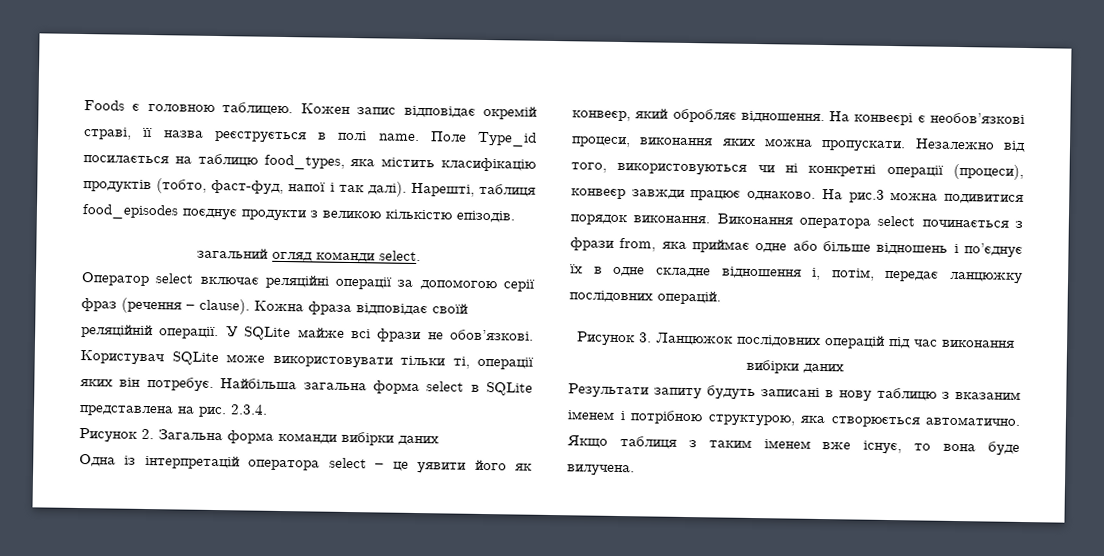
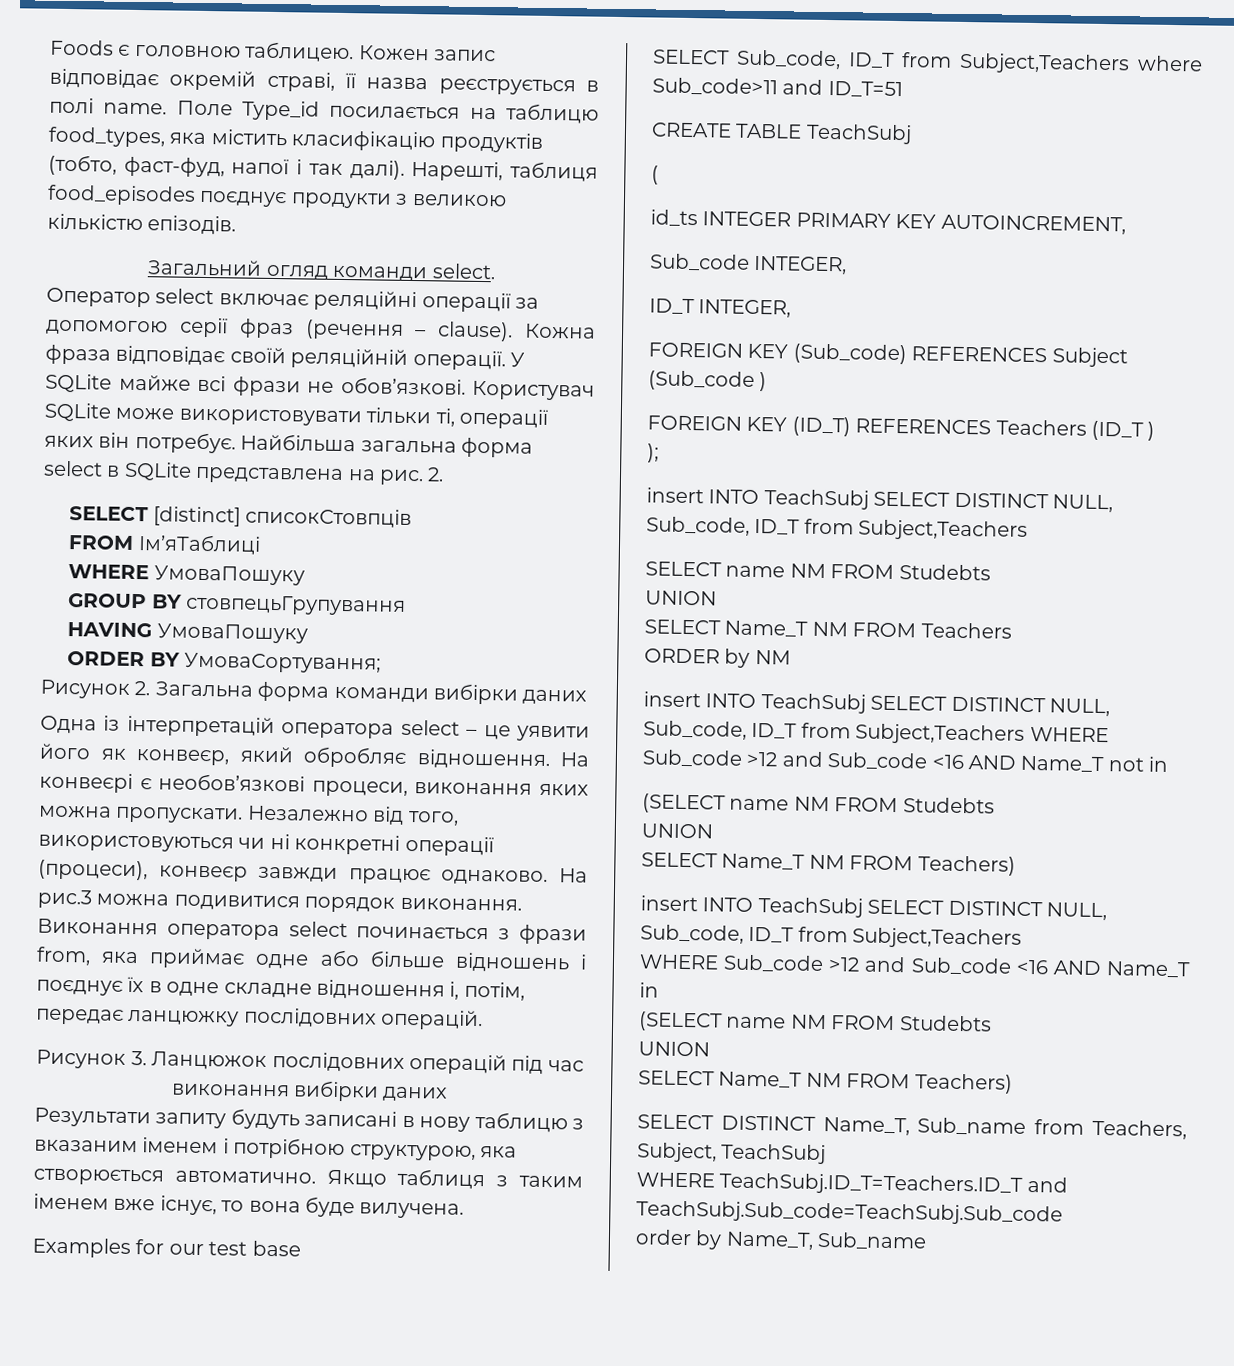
- загальний огляд команди select.
+ Загальний огляд команди select.
- Найбільша загальна форма select в SQLite представлена на рис. 2.3.4.
+ Найбільша загальна форма select в SQLite представлена на рис. 2.
+ SELECT [distinct] списокСтовпців
+ FROM Ім’яТаблиці
+ WHERE УмоваПошуку
+ GROUP BY стовпецьГрупування
+ HAVING УмоваПошуку
+ ORDER BY УмоваСортування;
- Виконання оператора select починається з фрази from, яка приймає одне або більше відношень і по’єднує їх в одне складне відношення і, потім, передає ланцюжку послідовних операцій.
+ Виконання оператора select починається з фрази from, яка приймає одне або більше відношень і поєднує їх в одне складне відношення і, потім, передає ланцюжку послідовних операцій.
+ Examples for our test base
+ SELECT Sub_code, ID_T from Subject,Teachers where Sub_code>11 and ID_T=51
+ CREATE TABLE TeachSubj
+ (
+ id_ts INTEGER PRIMARY KEY AUTOINCREMENT,
+ Sub_code INTEGER,
+ ID_T INTEGER,
+ FOREIGN KEY (Sub_code) REFERENCES Subject (Sub_code )
+ FOREIGN KEY (ID_T) REFERENCES Teachers (ID_T )
+ );
+ insert INTO TeachSubj SELECT DISTINCT NULL, Sub_code, ID_T from Subject,Teachers
+ SELECT name NM FROM Studebts
+ UNION
+ SELECT Name_T NM FROM Teachers
+ ORDER by NM
+ insert INTO TeachSubj SELECT DISTINCT NULL, Sub_code, ID_T from Subject,Teachers WHERE Sub_code >12 and Sub_code <16 AND Name_T not in
+ (SELECT name NM FROM Studebts
+ UNION
+ SELECT Name_T NM FROM Teachers)
+ insert INTO TeachSubj SELECT DISTINCT NULL, Sub_code, ID_T from Subject,Teachers
+ WHERE Sub_code >12 and Sub_code <16 AND Name_T in
+ (SELECT name NM FROM Studebts
+ UNION
+ SELECT Name_T NM FROM Teachers)
+ SELECT DISTINCT Name_T, Sub_name from Teachers, Subject, TeachSubj
+ WHERE TeachSubj.ID_T=Teachers.ID_T and TeachSubj.Sub_code=TeachSubj.Sub_code
+ order by Name_T, Sub_name

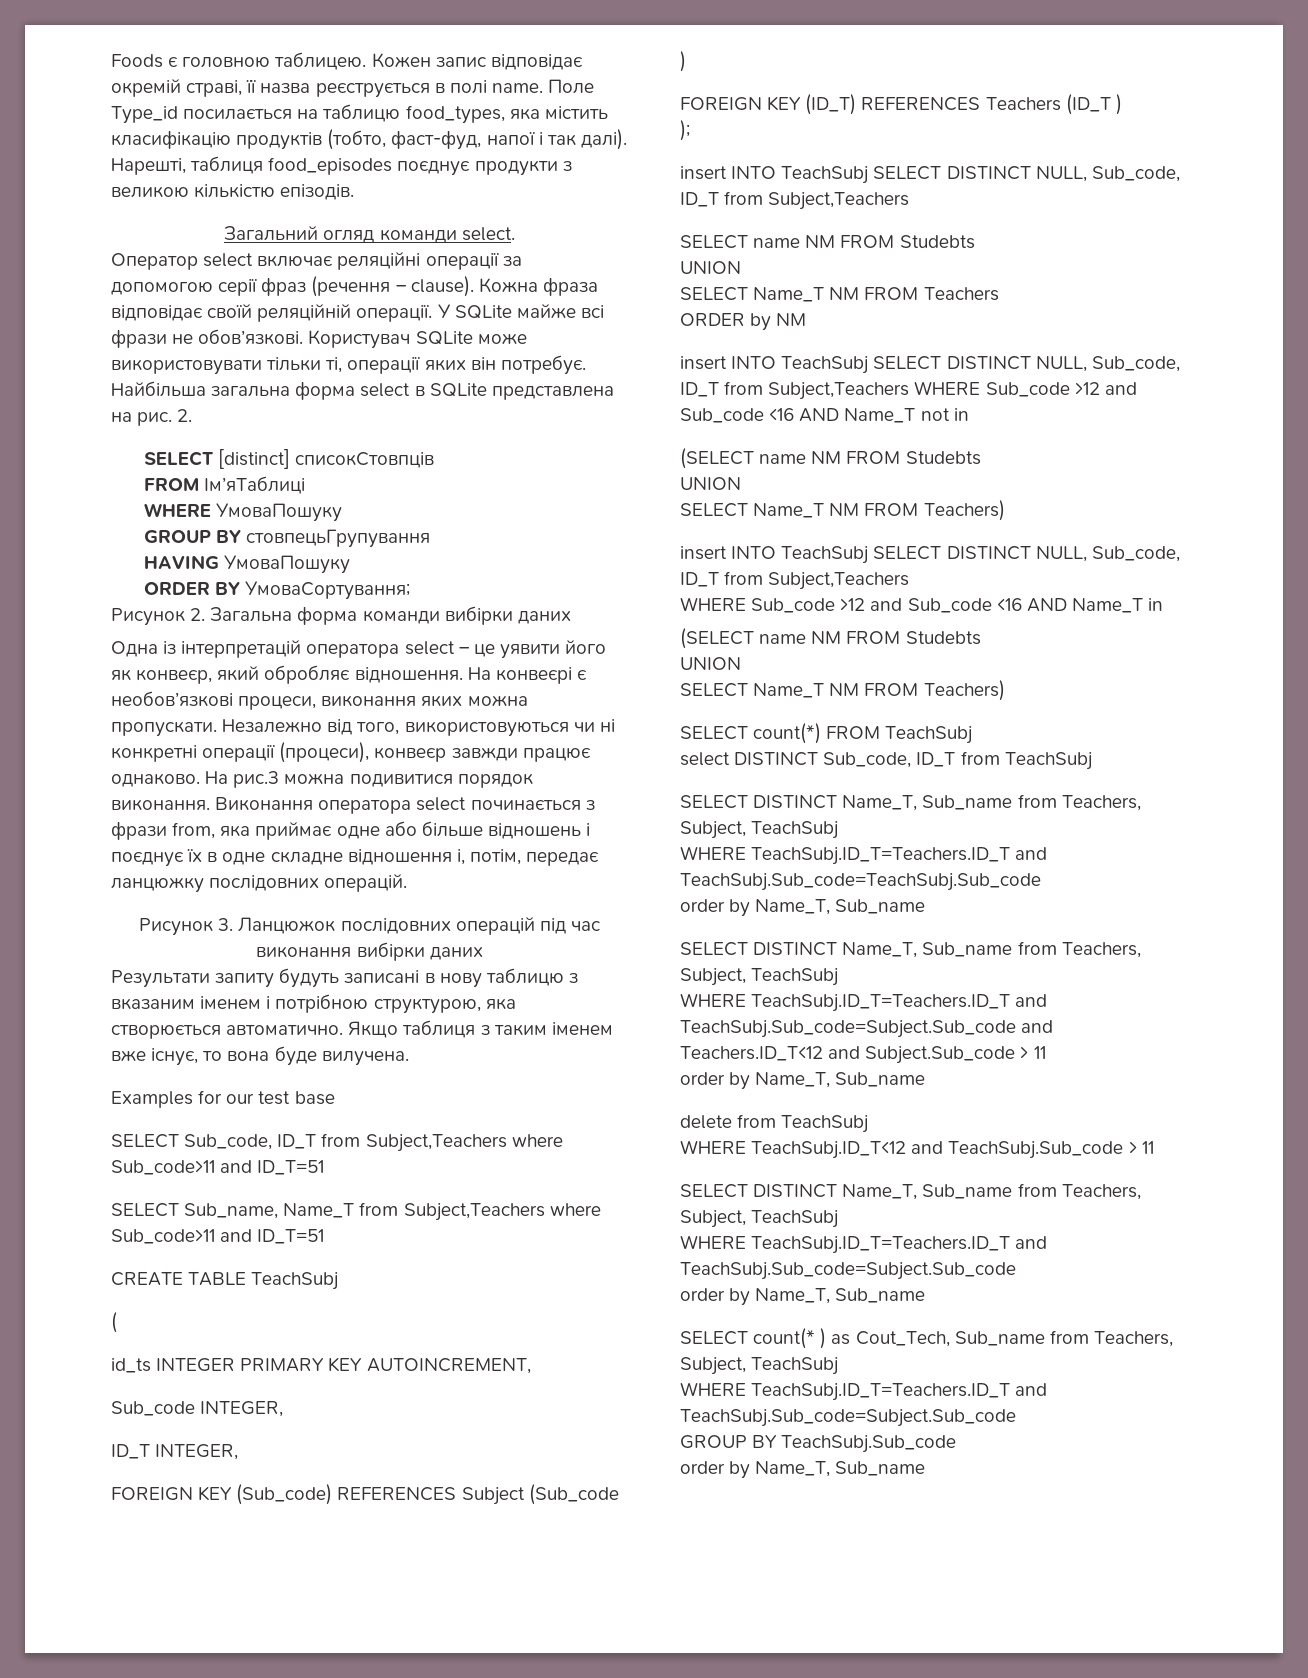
+ SELECT Sub_name, Name_T from Subject,Teachers where Sub_code>11 and ID_T=51
+ SELECT count(*) FROM TeachSubj
+ select DISTINCT Sub_code, ID_T from TeachSubj
  WHERE TeachSubj.ID_T=Teachers.ID_T and TeachSubj.Sub_code=TeachSubj.Sub_code
+ order by Name_T, Sub_name
+ SELECT DISTINCT Name_T, Sub_name from Teachers, Subject, TeachSubj
+ WHERE TeachSubj.ID_T=Teachers.ID_T and TeachSubj.Sub_code=Subject.Sub_code and Teachers.ID_T<12 and Subject.Sub_code > 11
+ order by Name_T, Sub_name
+ delete from TeachSubj
+ WHERE TeachSubj.ID_T<12 and TeachSubj.Sub_code > 11
+ SELECT DISTINCT Name_T, Sub_name from Teachers, Subject, TeachSubj
+ WHERE TeachSubj.ID_T=Teachers.ID_T and TeachSubj.Sub_code=Subject.Sub_code
+ order by Name_T, Sub_name
+ SELECT count(* ) as Cout_Tech, Sub_name from Teachers, Subject, TeachSubj
+ WHERE TeachSubj.ID_T=Teachers.ID_T and TeachSubj.Sub_code=Subject.Sub_code
+ GROUP BY TeachSubj.Sub_code

